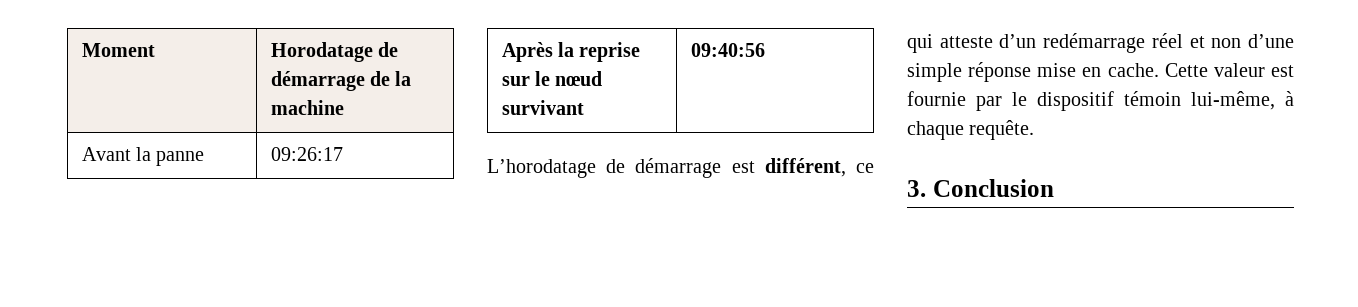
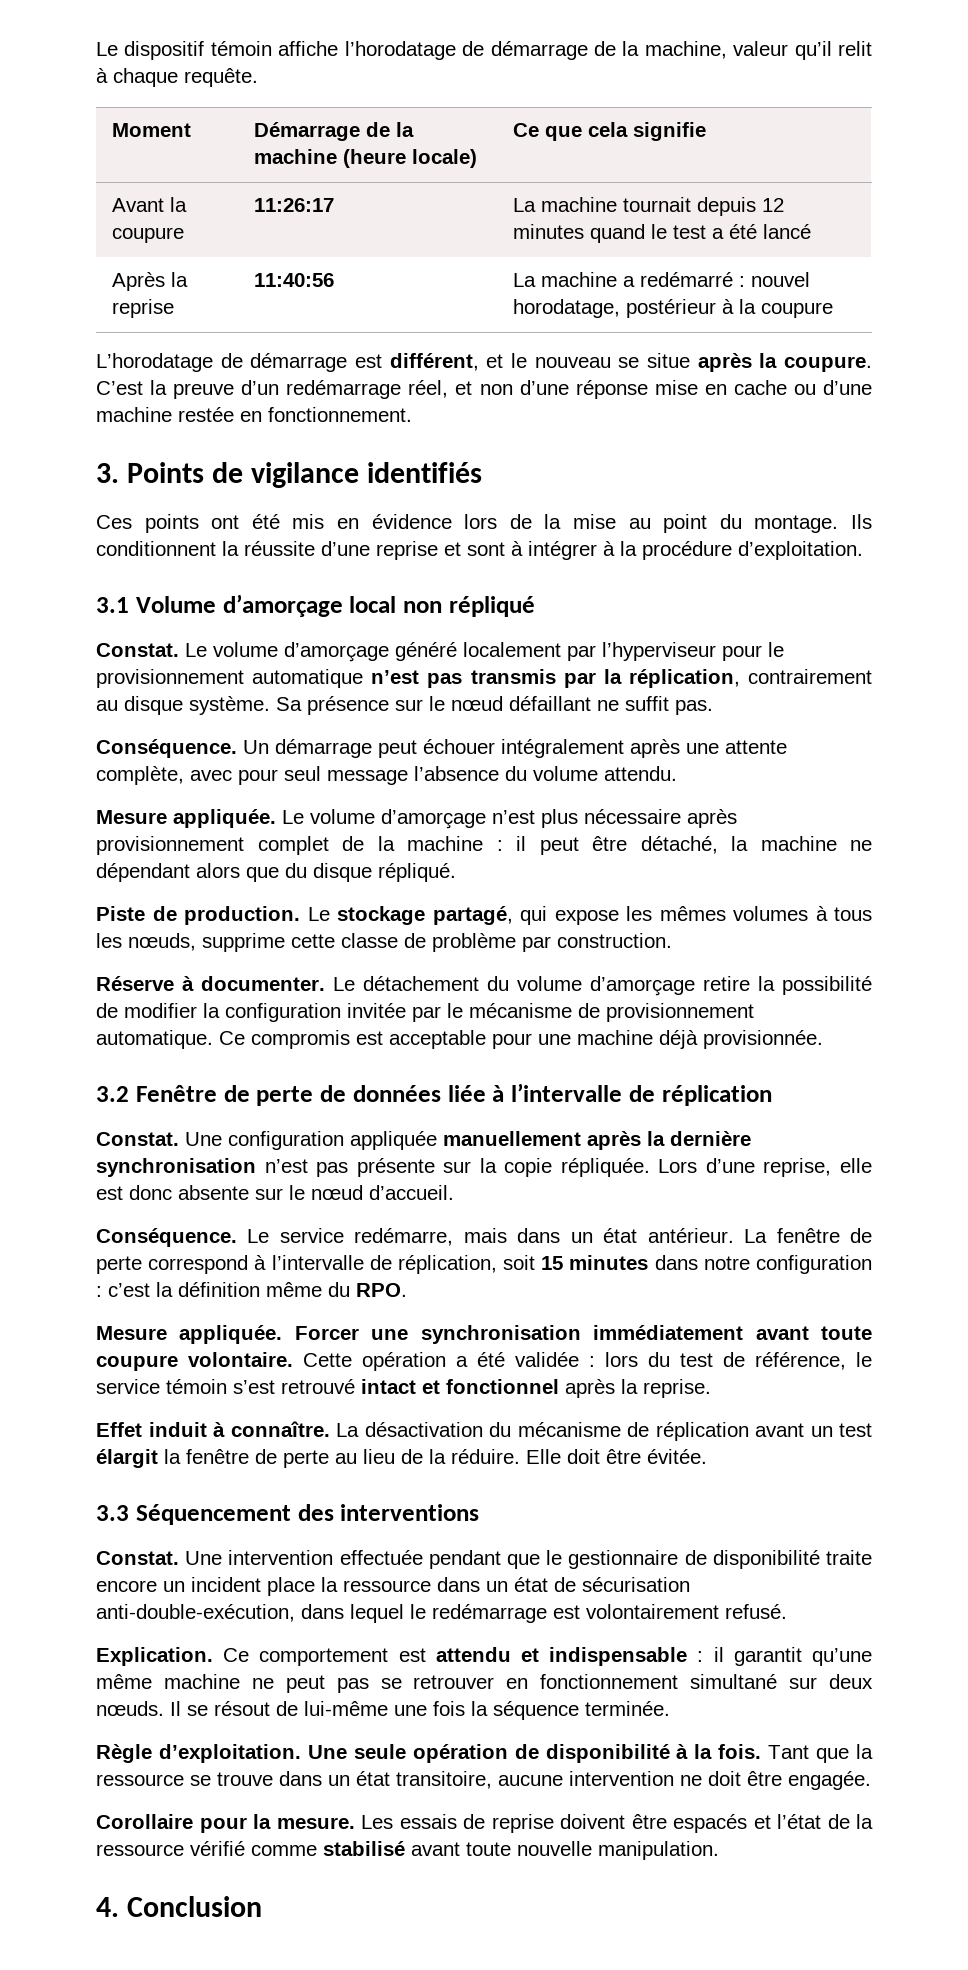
- Moment | Horodatage de démarrage de la machine
- Avant la panne | 09:26:17
- Après la reprise sur le nœud survivant | 09:40:56
+ Le dispositif témoin affiche l’horodatage de démarrage de la machine, valeur qu’il relit à chaque requête.
+ Moment | Démarrage de la machine (heure locale) | Ce que cela signifie
+ Avant la coupure | 11:26:17 | La machine tournait depuis 12 minutes quand le test a été lancé
+ Après la reprise | 11:40:56 | La machine a redémarré : nouvel horodatage, postérieur à la coupure
- L’horodatage de démarrage est différent, ce qui atteste d’un redémarrage réel et non d’une simple réponse mise en cache. Cette valeur est fournie par le dispositif témoin lui-même, à chaque requête.
- 3. Conclusion
+ L’horodatage de démarrage est différent, et le nouveau se situe après la coupure. C’est la preuve d’un redémarrage réel, et non d’une réponse mise en cache ou d’une machine restée en fonctionnement.
+ 3. Points de vigilance identifiés
+ Ces points ont été mis en évidence lors de la mise au point du montage. Ils conditionnent la réussite d’une reprise et sont à intégrer à la procédure d’exploitation.
+ 3.1 Volume d’amorçage local non répliqué
+ Constat. Le volume d’amorçage généré localement par l’hyperviseur pour le provisionnement automatique n’est pas transmis par la réplication, contrairement au disque système. Sa présence sur le nœud défaillant ne suffit pas.
+ Conséquence. Un démarrage peut échouer intégralement après une attente complète, avec pour seul message l’absence du volume attendu.
+ Mesure appliquée. Le volume d’amorçage n’est plus nécessaire après provisionnement complet de la machine : il peut être détaché, la machine ne dépendant alors que du disque répliqué.
+ Piste de production. Le stockage partagé, qui expose les mêmes volumes à tous les nœuds, supprime cette classe de problème par construction.
+ Réserve à documenter. Le détachement du volume d’amorçage retire la possibilité de modifier la configuration invitée par le mécanisme de provisionnement automatique. Ce compromis est acceptable pour une machine déjà provisionnée.
+ 3.2 Fenêtre de perte de données liée à l’intervalle de réplication
+ Constat. Une configuration appliquée manuellement après la dernière synchronisation n’est pas présente sur la copie répliquée. Lors d’une reprise, elle est donc absente sur le nœud d’accueil.
+ Conséquence. Le service redémarre, mais dans un état antérieur. La fenêtre de perte correspond à l’intervalle de réplication, soit 15 minutes dans notre configuration : c’est la définition même du RPO.
+ Mesure appliquée. Forcer une synchronisation immédiatement avant toute coupure volontaire. Cette opération a été validée : lors du test de référence, le service témoin s’est retrouvé intact et fonctionnel après la reprise.
+ Effet induit à connaître. La désactivation du mécanisme de réplication avant un test élargit la fenêtre de perte au lieu de la réduire. Elle doit être évitée.
+ 3.3 Séquencement des interventions
+ Constat. Une intervention effectuée pendant que le gestionnaire de disponibilité traite encore un incident place la ressource dans un état de sécurisation anti-double-exécution, dans lequel le redémarrage est volontairement refusé.
+ Explication. Ce comportement est attendu et indispensable : il garantit qu’une même machine ne peut pas se retrouver en fonctionnement simultané sur deux nœuds. Il se résout de lui-même une fois la séquence terminée.
+ Règle d’exploitation. Une seule opération de disponibilité à la fois. Tant que la ressource se trouve dans un état transitoire, aucune intervention ne doit être engagée.
+ Corollaire pour la mesure. Les essais de reprise doivent être espacés et l’état de la ressource vérifié comme stabilisé avant toute nouvelle manipulation.
+ 4. Conclusion

